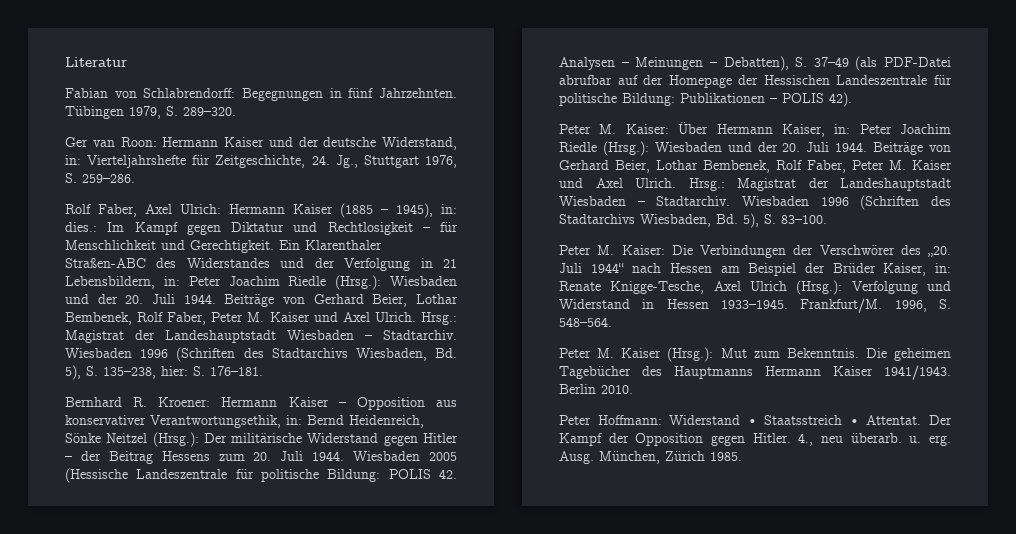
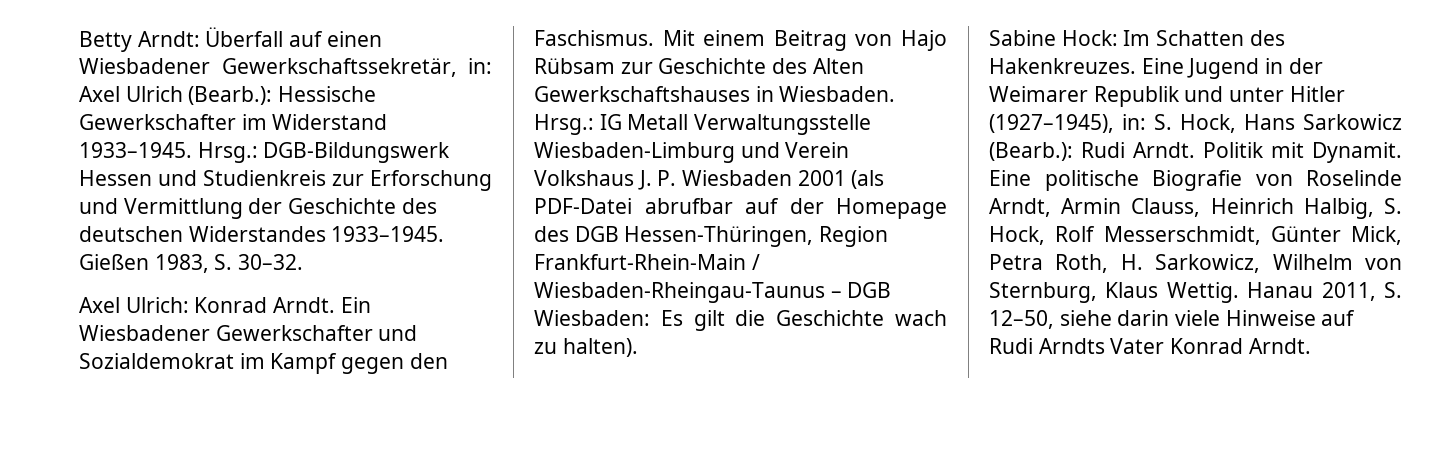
- Literatur
- Fabian von Schlabrendorff: Begegnungen in fünf Jahrzehnten. Tübingen 1979, S. 289–320.
- Ger van Roon: Hermann Kaiser und der deutsche Widerstand, in: Vierteljahrshefte für Zeitgeschichte, 24. Jg., Stuttgart 1976, S. 259–286.
- Rolf Faber, Axel Ulrich: Hermann Kaiser (1885 – 1945), in: dies.: Im Kampf gegen Diktatur und Rechtlosigkeit – für Menschlichkeit und Gerechtigkeit. Ein Klarenthaler Straßen-ABC des Widerstandes und der Verfolgung in 21 Lebensbildern, in: Peter Joachim Riedle (Hrsg.): Wiesbaden und der 20. Juli 1944. Beiträge von Gerhard Beier, Lothar Bembenek, Rolf Faber, Peter M. Kaiser und Axel Ulrich. Hrsg.: Magistrat der Landeshauptstadt Wiesbaden – Stadtarchiv. Wiesbaden 1996 (Schriften des Stadtarchivs Wiesbaden, Bd. 5), S. 135–238, hier: S. 176–181.
- Bernhard R. Kroener: Hermann Kaiser – Opposition aus konservativer Verantwortungsethik, in: Bernd Heidenreich, Sönke Neitzel (Hrsg.): Der militärische Widerstand gegen Hitler – der Beitrag Hessens zum 20. Juli 1944. Wiesbaden 2005 (Hessische Landeszentrale für politische Bildung: POLIS 42. Analysen – Meinungen – Debatten), S. 37–49 (als PDF-Datei abrufbar auf der Homepage der Hessischen Landeszentrale für politische Bildung: Publikationen – POLIS 42).
- Peter M. Kaiser: Über Hermann Kaiser, in: Peter Joachim Riedle (Hrsg.): Wiesbaden und der 20. Juli 1944. Beiträge von Gerhard Beier, Lothar Bembenek, Rolf Faber, Peter M. Kaiser und Axel Ulrich. Hrsg.: Magistrat der Landeshauptstadt Wiesbaden – Stadtarchiv. Wiesbaden 1996 (Schriften des Stadtarchivs Wiesbaden, Bd. 5), S. 83–100.
- Peter M. Kaiser: Die Verbindungen der Verschwörer des „20. Juli 1944“ nach Hessen am Beispiel der Brüder Kaiser, in: Renate Knigge-Tesche, Axel Ulrich (Hrsg.): Verfolgung und Widerstand in Hessen 1933–1945. Frankfurt/M. 1996, S. 548–564.
- Peter M. Kaiser (Hrsg.): Mut zum Bekenntnis. Die geheimen Tagebücher des Hauptmanns Hermann Kaiser 1941/1943. Berlin 2010.
- Peter Hoffmann: Widerstand ∙ Staatsstreich ∙ Attentat. Der Kampf der Opposition gegen Hitler. 4., neu überarb. u. erg. Ausg. München, Zürich 1985.
+ Betty Arndt: Überfall auf einen Wiesbadener Gewerkschaftssekretär, in: Axel Ulrich (Bearb.): Hessische Gewerkschafter im Widerstand 1933–1945. Hrsg.: DGB-Bildungswerk Hessen und Studienkreis zur Erforschung und Vermittlung der Geschichte des deutschen Widerstandes 1933–1945. Gießen 1983, S. 30–32.
+ Axel Ulrich: Konrad Arndt. Ein Wiesbadener Gewerkschafter und Sozialdemokrat im Kampf gegen den Faschismus. Mit einem Beitrag von Hajo Rübsam zur Geschichte des Alten Gewerkschaftshauses in Wiesbaden. Hrsg.: IG Metall Verwaltungsstelle Wiesbaden-Limburg und Verein Volkshaus J. P. Wiesbaden 2001 (als PDF-Datei abrufbar auf der Homepage des DGB Hessen-Thüringen, Region Frankfurt-Rhein-Main / Wiesbaden-Rheingau-Taunus – DGB Wiesbaden: Es gilt die Geschichte wach zu halten).
+ Sabine Hock: Im Schatten des Hakenkreuzes. Eine Jugend in der Weimarer Republik und unter Hitler (1927–1945), in: S. Hock, Hans Sarkowicz (Bearb.): Rudi Arndt. Politik mit Dynamit. Eine politische Biografie von Roselinde Arndt, Armin Clauss, Heinrich Halbig, S. Hock, Rolf Messerschmidt, Günter Mick, Petra Roth, H. Sarkowicz, Wilhelm von Sternburg, Klaus Wettig. Hanau 2011, S. 12–50, siehe darin viele Hinweise auf Rudi Arndts Vater Konrad Arndt.

